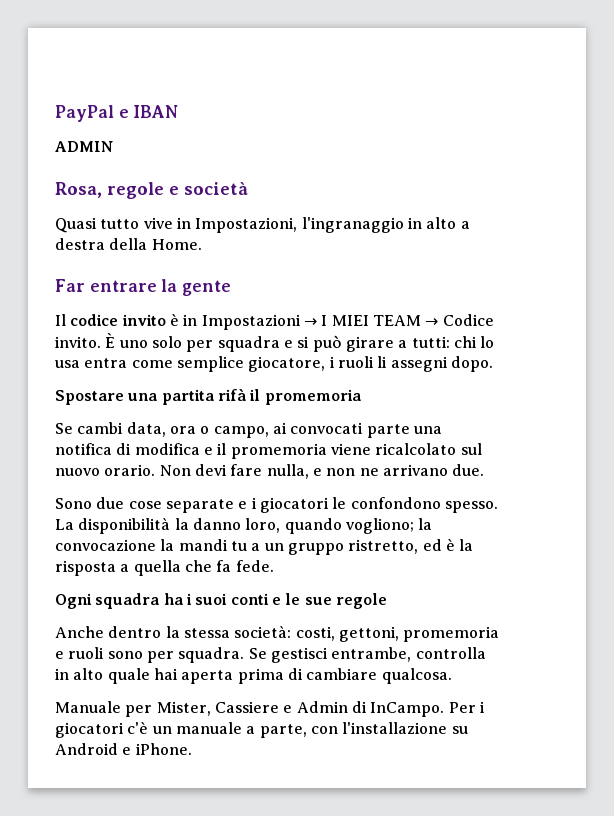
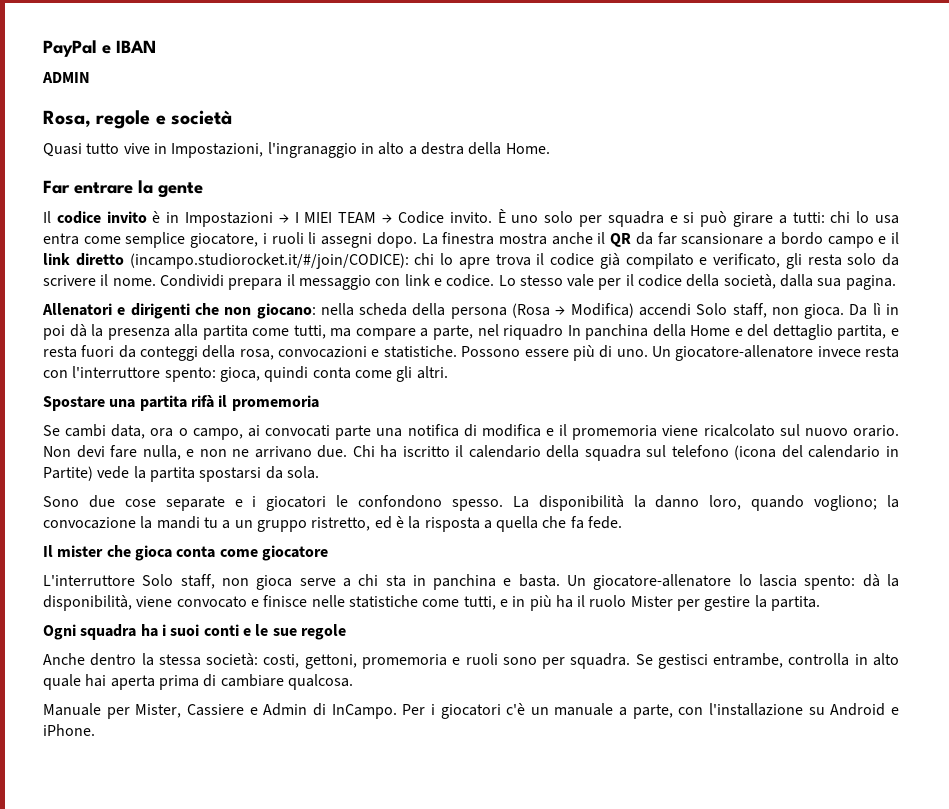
+ La finestra mostra anche il QR da far scansionare a bordo campo e il link diretto (incampo.studiorocket.it/#/join/CODICE): chi lo apre trova il codice già compilato e verificato, gli resta solo da scrivere il nome. Condividi prepara il messaggio con link e codice. Lo stesso vale per il codice della società, dalla sua pagina.
+ Allenatori e dirigenti che non giocano: nella scheda della persona (Rosa → Modifica) accendi Solo staff, non gioca. Da lì in poi dà la presenza alla partita come tutti, ma compare a parte, nel riquadro In panchina della Home e del dettaglio partita, e resta fuori da conteggi della rosa, convocazioni e statistiche. Possono essere più di uno. Un giocatore-allenatore invece resta con l'interruttore spento: gioca, quindi conta come gli altri.
+ Chi ha iscritto il calendario della squadra sul telefono (icona del calendario in Partite) vede la partita spostarsi da sola.
+ Il mister che gioca conta come giocatore
+ L'interruttore Solo staff, non gioca serve a chi sta in panchina e basta. Un giocatore-allenatore lo lascia spento: dà la disponibilità, viene convocato e finisce nelle statistiche come tutti, e in più ha il ruolo Mister per gestire la partita.

